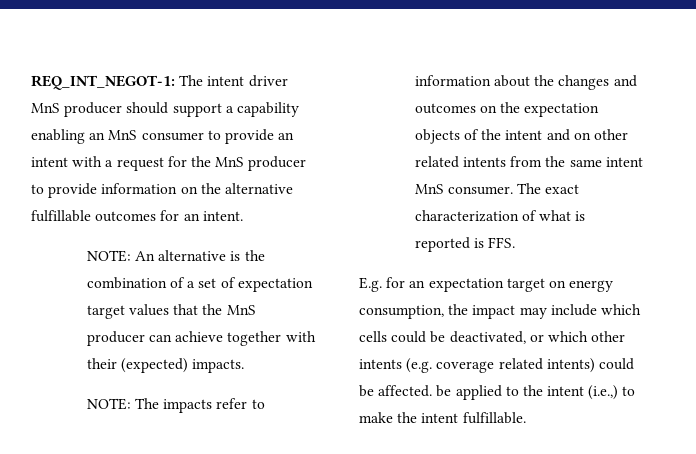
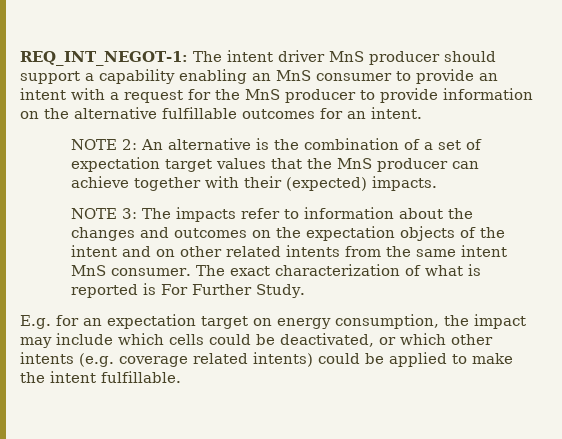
- NOTE: An alternative is the combination of a set of expectation target values that the MnS producer can achieve together with their (expected) impacts.
+ NOTE 2: An alternative is the combination of a set of expectation target values that the MnS producer can achieve together with their (expected) impacts.
- NOTE: The impacts refer to information about the changes and outcomes on the expectation objects of the intent and on other related intents from the same intent MnS consumer.
+ NOTE 3: The impacts refer to information about the changes and outcomes on the expectation objects of the intent and on other related intents from the same intent MnS consumer.
- The exact characterization of what is reported is FFS.
+ The exact characterization of what is reported is For Further Study.
- E.g. for an expectation target on energy consumption, the impact may include which cells could be deactivated, or which other intents (e.g. coverage related intents) could be affected. be applied to the intent (i.e.,) to make the intent fulfillable.
+ E.g. for an expectation target on energy consumption, the impact may include which cells could be deactivated, or which other intents (e.g. coverage related intents) could be applied to make the intent fulfillable.

